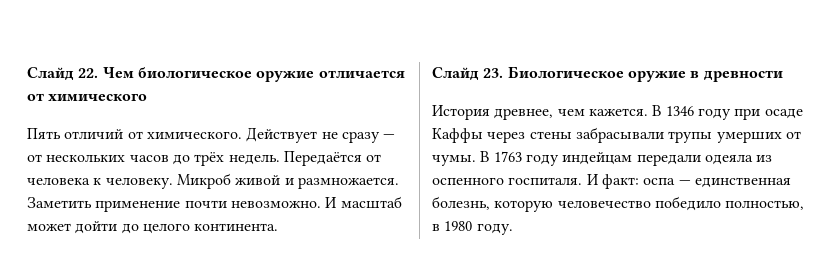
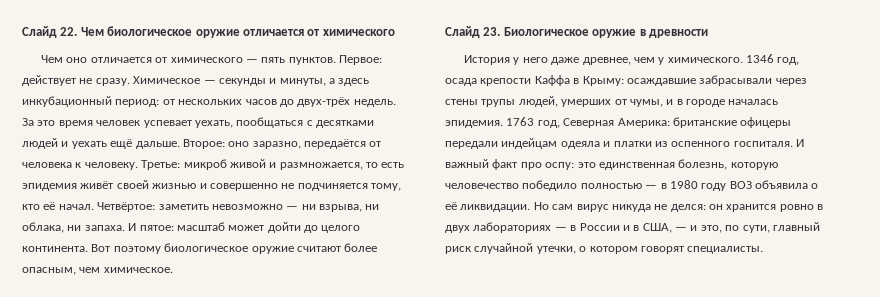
- Пять отличий от химического. Действует не сразу — от нескольких часов до трёх недель. Передаётся от человека к человеку. Микроб живой и размножается. Заметить применение почти невозможно. И масштаб может дойти до целого континента.
+ Чем оно отличается от химического — пять пунктов. Первое: действует не сразу. Химическое — секунды и минуты, а здесь инкубационный период: от нескольких часов до двух-трёх недель. За это время человек успевает уехать, пообщаться с десятками людей и уехать ещё дальше. Второе: оно заразно, передаётся от человека к человеку. Третье: микроб живой и размножается, то есть эпидемия живёт своей жизнью и совершенно не подчиняется тому, кто её начал. Четвёртое: заметить невозможно — ни взрыва, ни облака, ни запаха. И пятое: масштаб может дойти до целого континента. Вот поэтому биологическое оружие считают более опасным, чем химическое.
- История древнее, чем кажется. В 1346 году при осаде Каффы через стены забрасывали трупы умерших от чумы. В 1763 году индейцам передали одеяла из оспенного госпиталя. И факт: оспа — единственная болезнь, которую человечество победило полностью, в 1980 году.
+ История у него даже древнее, чем у химического. 1346 год, осада крепости Каффа в Крыму: осаждавшие забрасывали через стены трупы людей, умерших от чумы, и в городе началась эпидемия. 1763 год, Северная Америка: британские офицеры передали индейцам одеяла и платки из оспенного госпиталя. И важный факт про оспу: это единственная болезнь, которую человечество победило полностью — в 1980 году ВОЗ объявила о её ликвидации. Но сам вирус никуда не делся: он хранится ровно в двух лабораториях — в России и в США, — и это, по сути, главный риск случайной утечки, о котором говорят специалисты.

